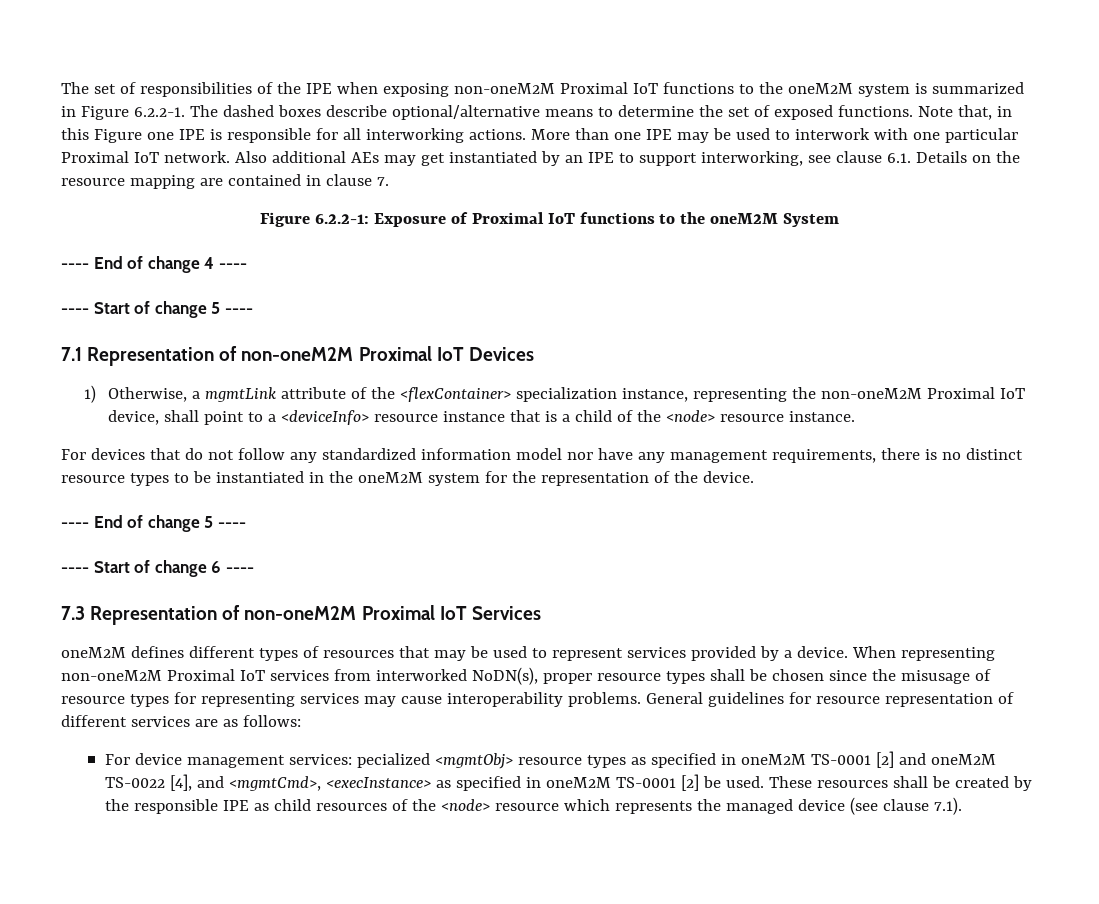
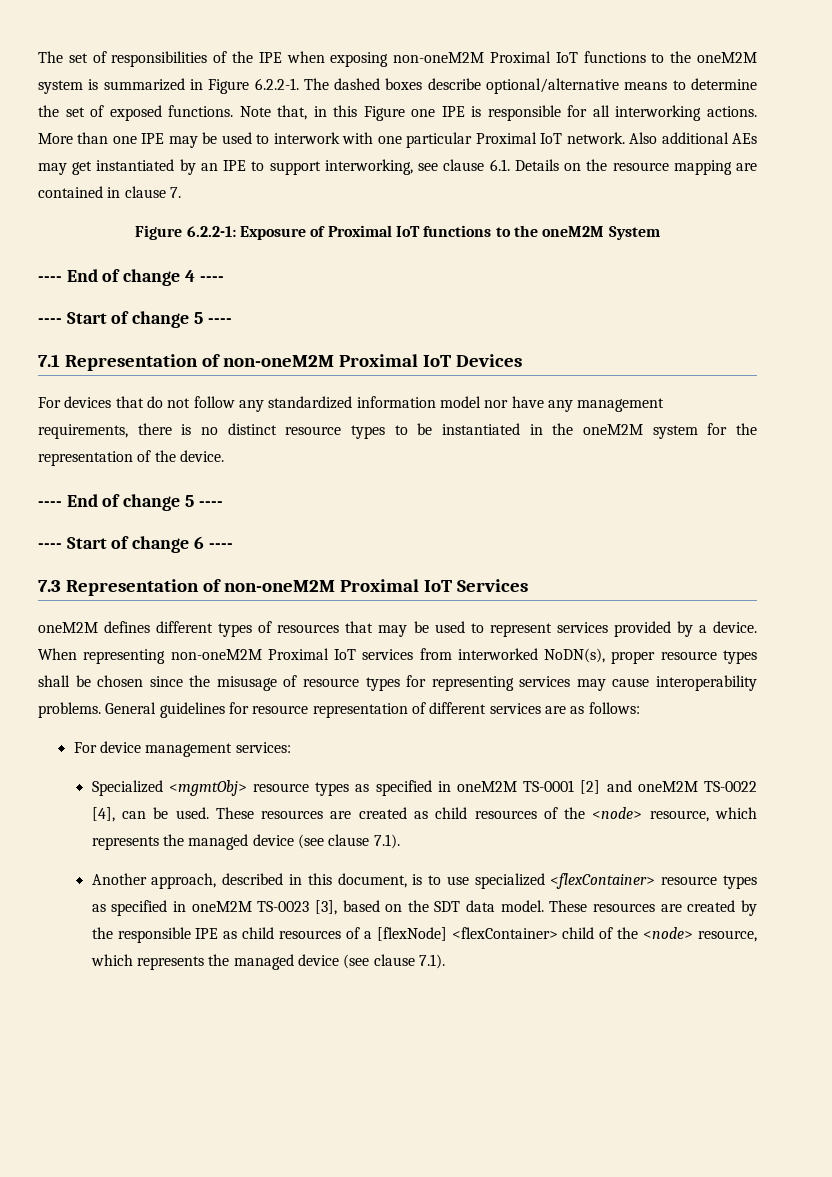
- 1) Otherwise, a mgmtLink attribute of the <flexContainer> specialization instance, representing the non-oneM2M Proximal IoT device, shall point to a <deviceInfo> resource instance that is a child of the <node> resource instance.
- For device management services: pecialized <mgmtObj> resource types as specified in oneM2M TS-0001 [2] and oneM2M TS-0022 [4], and <mgmtCmd>, <execInstance> as specified in oneM2M TS-0001 [2] be used. These resources shall be created by the responsible IPE as child resources of the <node> resource which represents the managed device (see clause 7.1).
+ For device management services:
+ Specialized <mgmtObj> resource types as specified in oneM2M TS-0001 [2] and oneM2M TS-0022 [4], can be used. These resources are created as child resources of the <node> resource, which represents the managed device (see clause 7.1).
+ Another approach, described in this document, is to use specialized <flexContainer> resource types as specified in oneM2M TS-0023 [3], based on the SDT data model. These resources are created by the responsible IPE as child resources of a [flexNode] <flexContainer> child of the <node> resource, which represents the managed device (see clause 7.1).

